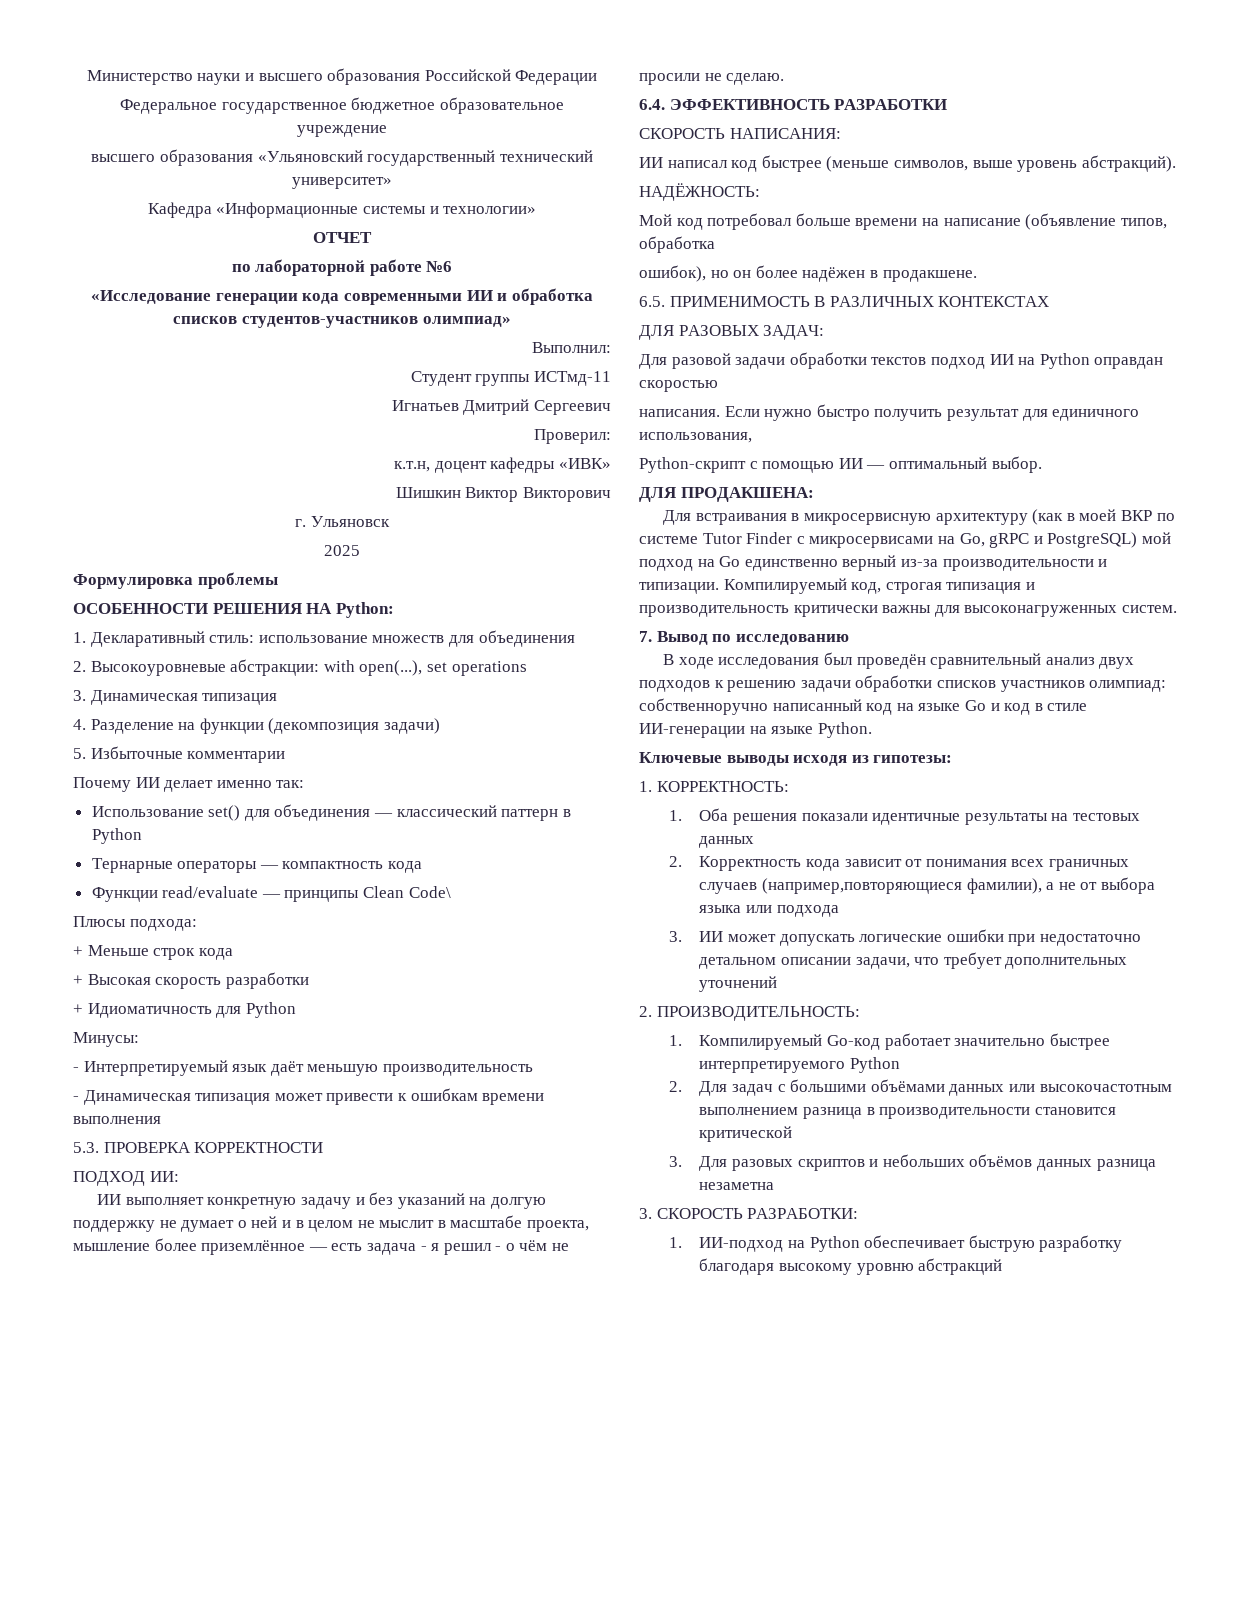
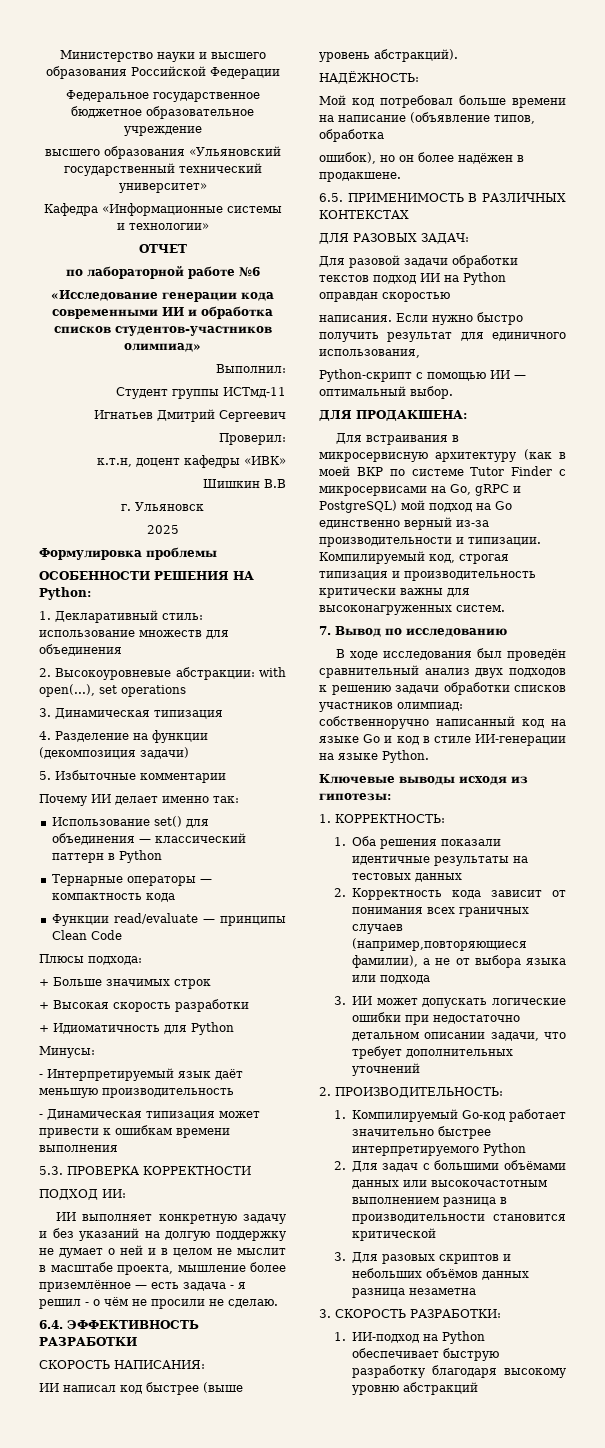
- Шишкин Виктор Викторович
+ Шишкин В.В
- Функции read/evaluate — принципы Clean Code\
+ Функции read/evaluate — принципы Clean Code
- + Меньше строк кода
+ + Больше значимых строк
- ИИ написал код быстрее (меньше символов, выше уровень абстракций).
+ ИИ написал код быстрее (выше уровень абстракций).

